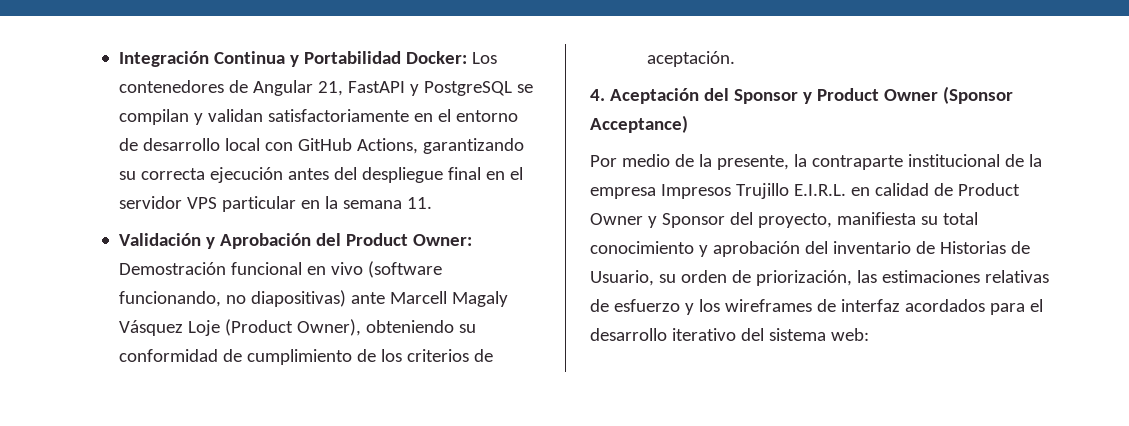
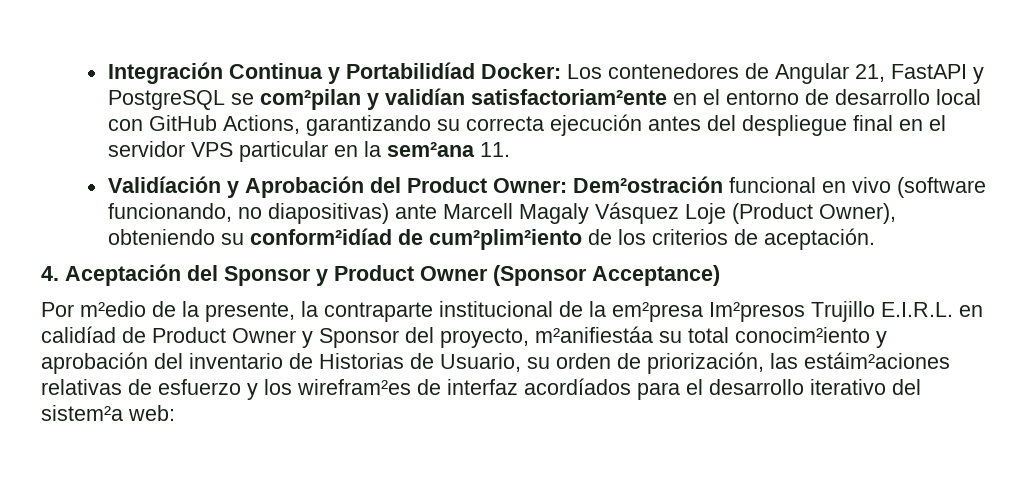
- Integración Continua y Portabilidad Docker: Los contenedores de Angular 21, FastAPI y PostgreSQL se compilan y validan satisfactoriamente en el entorno de desarrollo local con GitHub Actions, garantizando su correcta ejecución antes del despliegue final en el servidor VPS particular en la semana 11.
+ Integración Continua y Portabilidíad Docker: Los contenedores de Angular 21, FastAPI y PostgreSQL se com²pilan y validían satisfactoriam²ente en el entorno de desarrollo local con GitHub Actions, garantizando su correcta ejecución antes del despliegue final en el servidor VPS particular en la sem²ana 11.
- Validación y Aprobación del Product Owner: Demostración funcional en vivo (software funcionando, no diapositivas) ante Marcell Magaly Vásquez Loje (Product Owner), obteniendo su conformidad de cumplimiento de los criterios de aceptación.
+ Validíación y Aprobación del Product Owner: Dem²ostración funcional en vivo (software funcionando, no diapositivas) ante Marcell Magaly Vásquez Loje (Product Owner), obteniendo su conform²idíad de cum²plim²iento de los criterios de aceptación.
- Por medio de la presente, la contraparte institucional de la empresa Impresos Trujillo E.I.R.L. en calidad de Product Owner y Sponsor del proyecto, manifiesta su total conocimiento y aprobación del inventario de Historias de Usuario, su orden de priorización, las estimaciones relativas de esfuerzo y los wireframes de interfaz acordados para el desarrollo iterativo del sistema web:
+ Por m²edio de la presente, la contraparte institucional de la em²presa Im²presos Trujillo E.I.R.L. en calidíad de Product Owner y Sponsor del proyecto, m²anifiestáa su total conocim²iento y aprobación del inventario de Historias de Usuario, su orden de priorización, las estáim²aciones relativas de esfuerzo y los wirefram²es de interfaz acordíados para el desarrollo iterativo del sistem²a web:

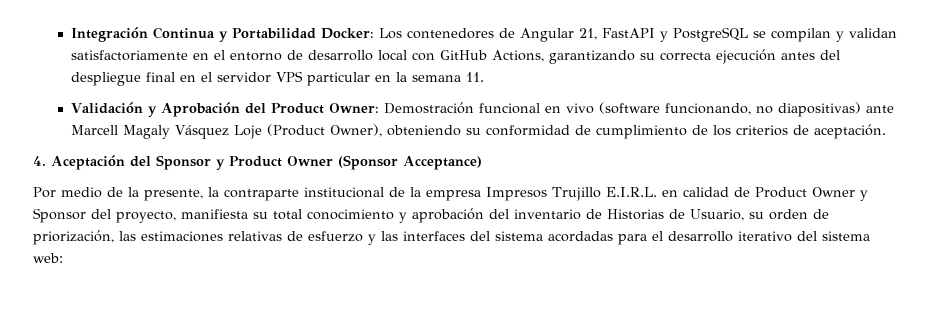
- Integración Continua y Portabilidíad Docker: Los contenedores de Angular 21, FastAPI y PostgreSQL se com²pilan y validían satisfactoriam²ente en el entorno de desarrollo local con GitHub Actions, garantizando su correcta ejecución antes del despliegue final en el servidor VPS particular en la sem²ana 11.
+ Integración Continua y Portabilidad Docker: Los contenedores de Angular 21, FastAPI y PostgreSQL se compilan y validan satisfactoriamente en el entorno de desarrollo local con GitHub Actions, garantizando su correcta ejecución antes del despliegue final en el servidor VPS particular en la semana 11.
- Validíación y Aprobación del Product Owner: Dem²ostración funcional en vivo (software funcionando, no diapositivas) ante Marcell Magaly Vásquez Loje (Product Owner), obteniendo su conform²idíad de cum²plim²iento de los criterios de aceptación.
+ Validación y Aprobación del Product Owner: Demostración funcional en vivo (software funcionando, no diapositivas) ante Marcell Magaly Vásquez Loje (Product Owner), obteniendo su conformidad de cumplimiento de los criterios de aceptación.
- Por m²edio de la presente, la contraparte institucional de la em²presa Im²presos Trujillo E.I.R.L. en calidíad de Product Owner y Sponsor del proyecto, m²anifiestáa su total conocim²iento y aprobación del inventario de Historias de Usuario, su orden de priorización, las estáim²aciones relativas de esfuerzo y los wirefram²es de interfaz acordíados para el desarrollo iterativo del sistem²a web:
+ Por medio de la presente, la contraparte institucional de la empresa Impresos Trujillo E.I.R.L. en calidad de Product Owner y Sponsor del proyecto, manifiesta su total conocimiento y aprobación del inventario de Historias de Usuario, su orden de priorización, las estimaciones relativas de esfuerzo y las interfaces del sistema acordadas para el desarrollo iterativo del sistema web:

